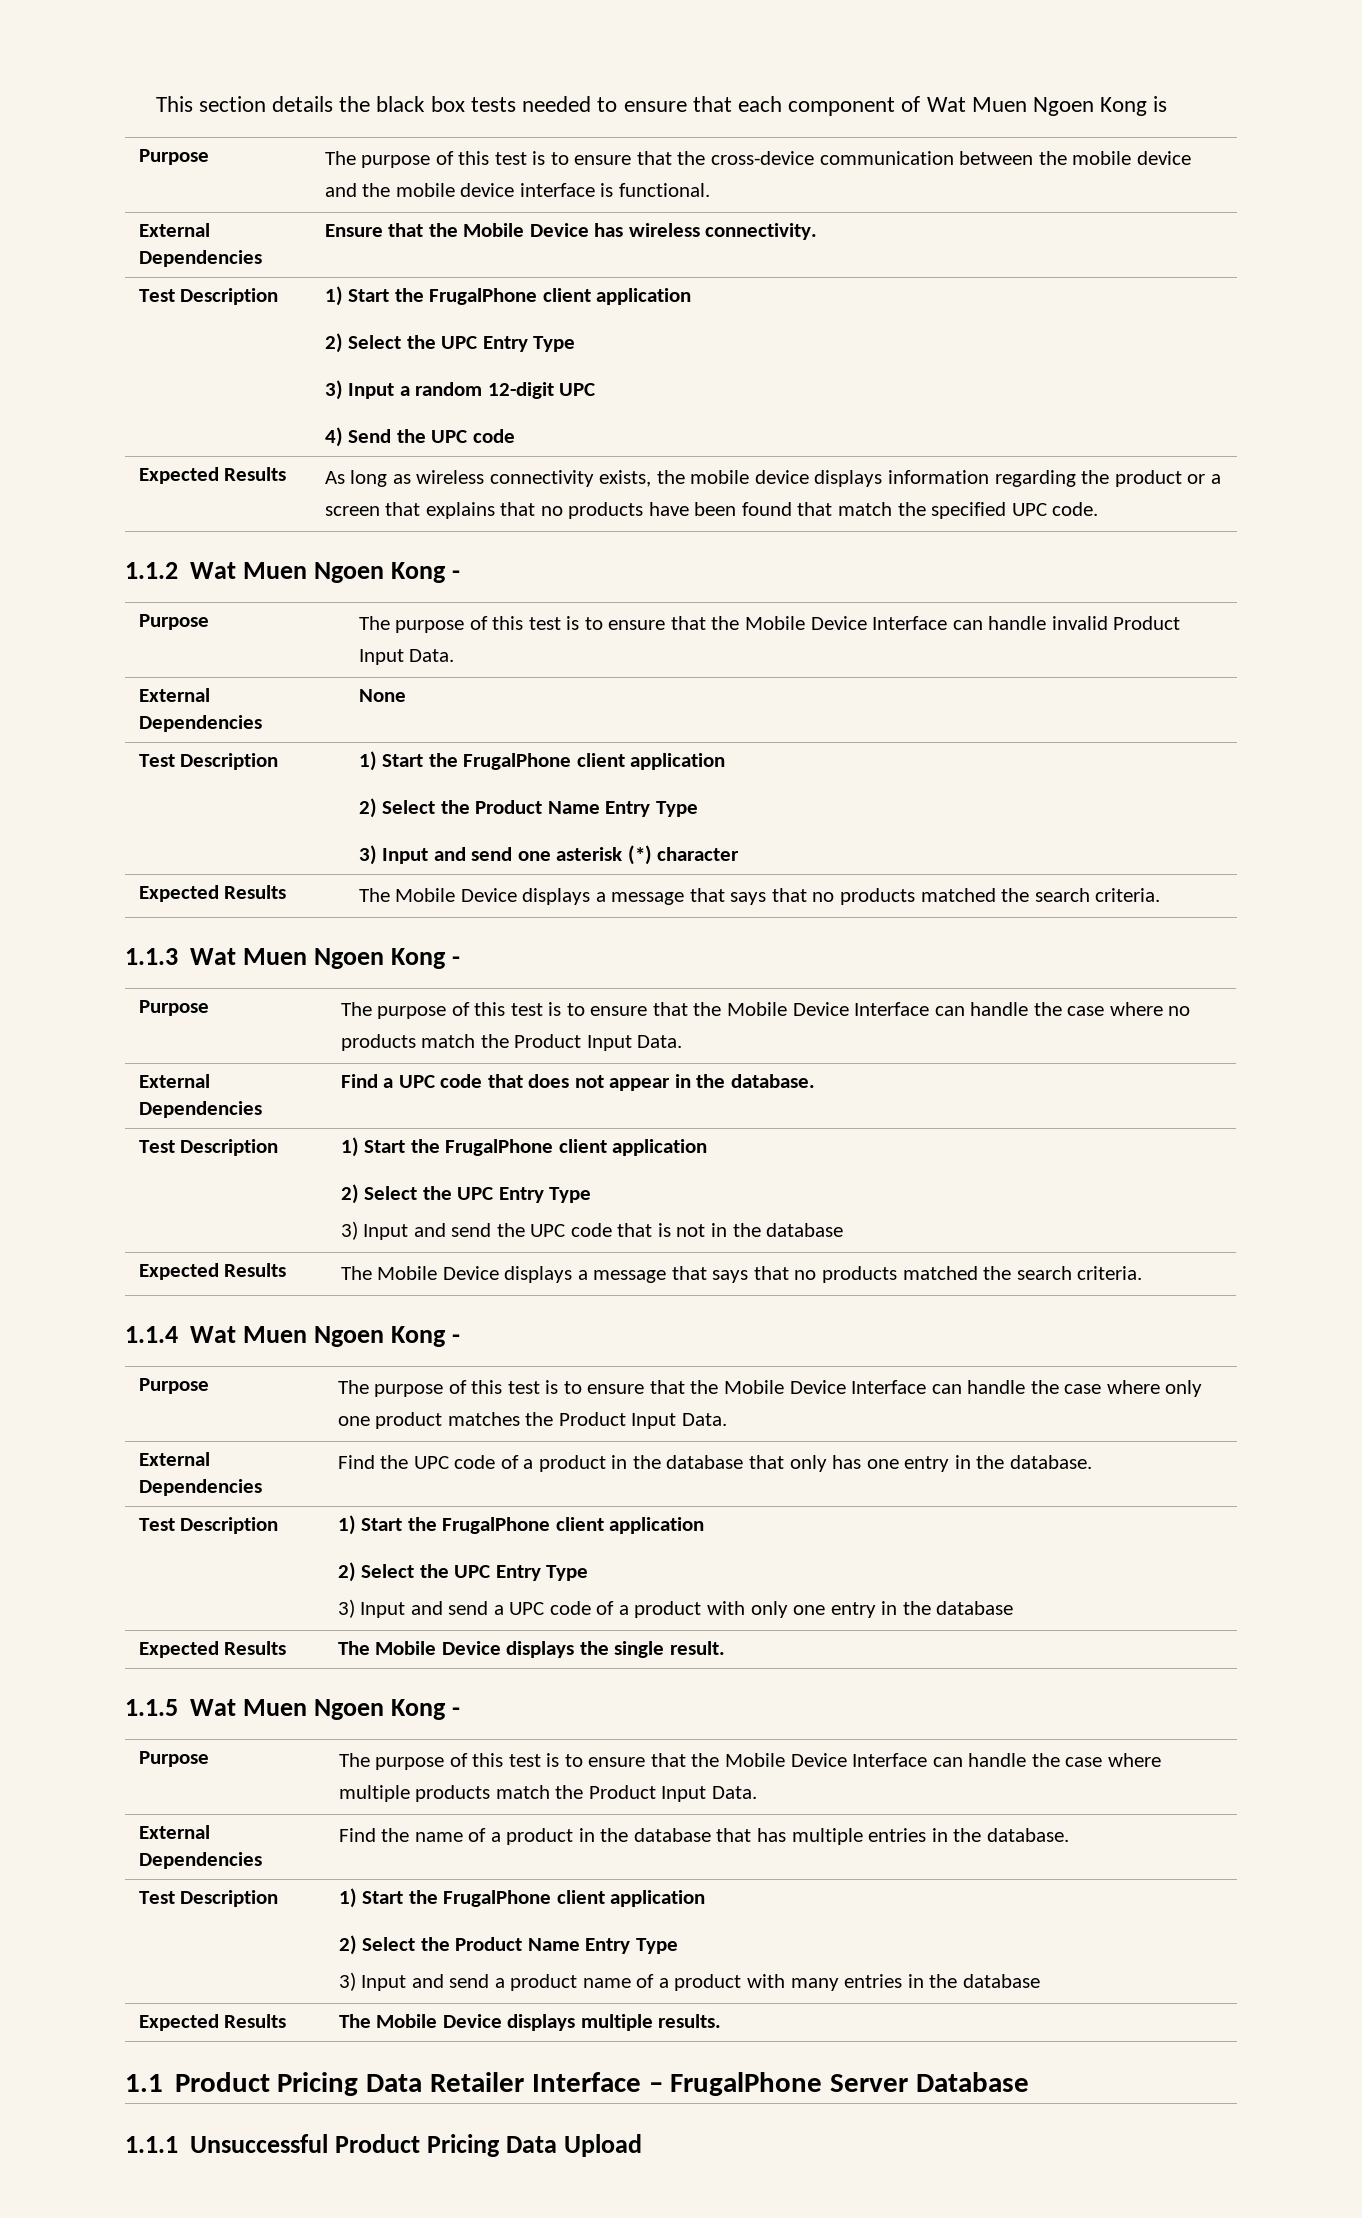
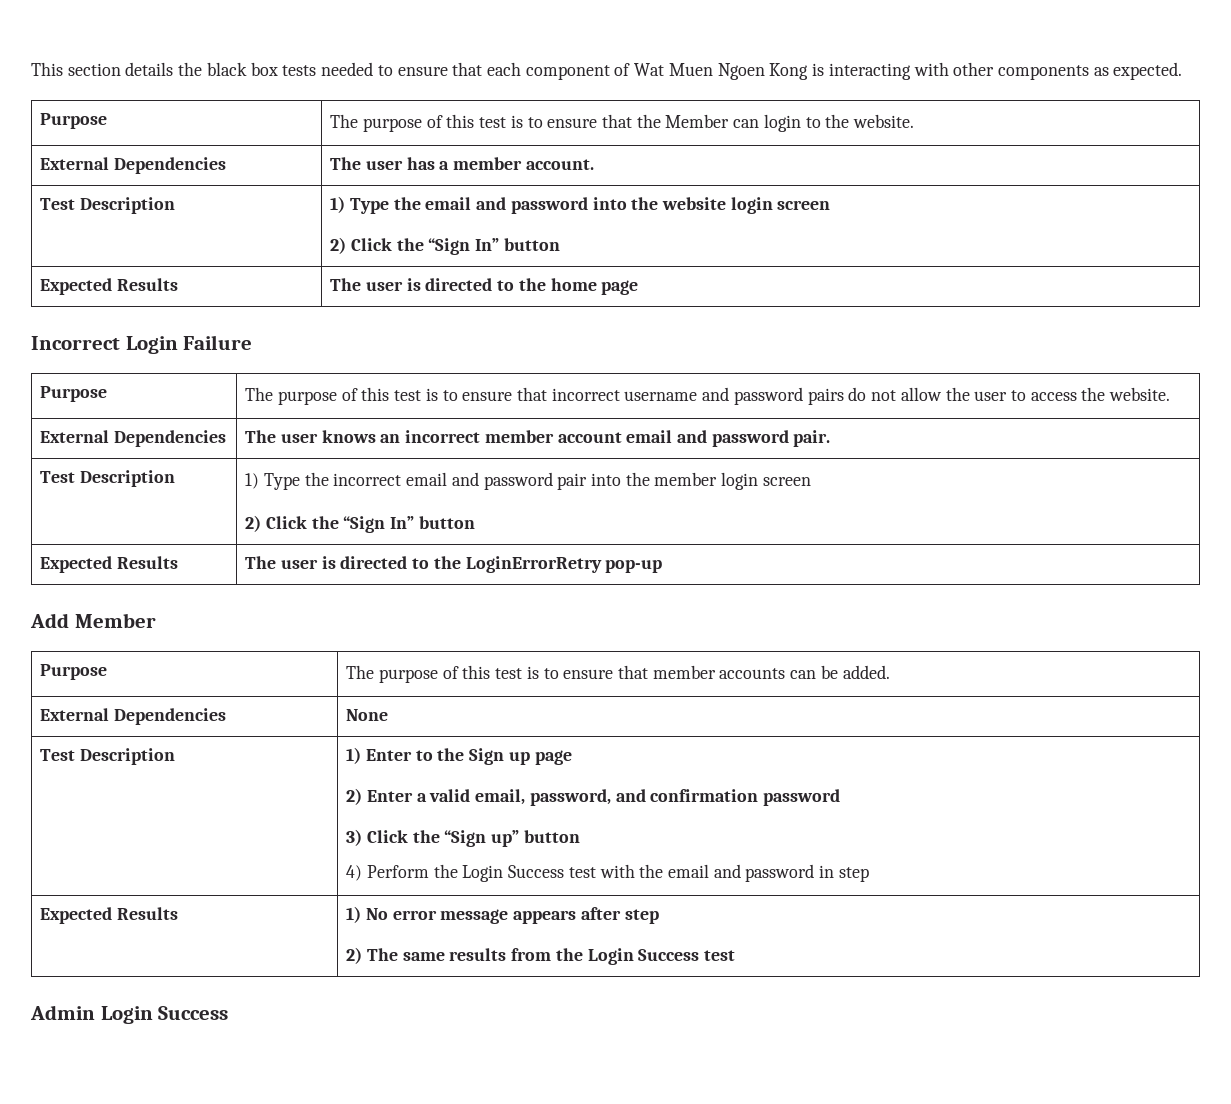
- This section details the black box tests needed to ensure that each component of Wat Muen Ngoen Kong is
+ This section details the black box tests needed to ensure that each component of Wat Muen Ngoen Kong is interacting with other components as expected.
- Purpose | The purpose of this test is to ensure that the cross-device communication between the mobile device and the mobile device interface is functional.
- External Dependencies | Ensure that the Mobile Device has wireless connectivity.
- Test Description | 1) Start the FrugalPhone client application
- 2) Select the UPC Entry Type
- 3) Input a random 12-digit UPC
- 4) Send the UPC code
- Expected Results | As long as wireless connectivity exists, the mobile device displays information regarding the product or a screen that explains that no products have been found that match the specified UPC code.
- 1.1.2 Wat Muen Ngoen Kong -
+ Purpose | The purpose of this test is to ensure that the Member can login to the website.
+ External Dependencies | The user has a member account.
+ Test Description | 1) Type the email and password into the website login screen
+ 2) Click the “Sign In” button
+ Expected Results | The user is directed to the home page
+ Incorrect Login Failure
- Purpose | The purpose of this test is to ensure that the Mobile Device Interface can handle invalid Product Input Data.
- External Dependencies | None
- Test Description | 1) Start the FrugalPhone client application
- 2) Select the Product Name Entry Type
- 3) Input and send one asterisk (*) character
- Expected Results | The Mobile Device displays a message that says that no products matched the search criteria.
- 1.1.3 Wat Muen Ngoen Kong -
+ Purpose | The purpose of this test is to ensure that incorrect username and password pairs do not allow the user to access the website.
+ External Dependencies | The user knows an incorrect member account email and password pair.
+ Test Description | 1) Type the incorrect email and password pair into the member login screen
+ 2) Click the “Sign In” button
+ Expected Results | The user is directed to the LoginErrorRetry pop-up
+ Add Member
- Purpose | The purpose of this test is to ensure that the Mobile Device Interface can handle the case where no products match the Product Input Data.
- External Dependencies | Find a UPC code that does not appear in the database.
- Test Description | 1) Start the FrugalPhone client application
- 2) Select the UPC Entry Type
- 3) Input and send the UPC code that is not in the database
- Expected Results | The Mobile Device displays a message that says that no products matched the search criteria.
- 1.1.4 Wat Muen Ngoen Kong -
- Purpose | The purpose of this test is to ensure that the Mobile Device Interface can handle the case where only one product matches the Product Input Data.
- External Dependencies | Find the UPC code of a product in the database that only has one entry in the database.
- Test Description | 1) Start the FrugalPhone client application
- 2) Select the UPC Entry Type
- 3) Input and send a UPC code of a product with only one entry in the database
- Expected Results | The Mobile Device displays the single result.
- 1.1.5 Wat Muen Ngoen Kong -
- Purpose | The purpose of this test is to ensure that the Mobile Device Interface can handle the case where multiple products match the Product Input Data.
- External Dependencies | Find the name of a product in the database that has multiple entries in the database.
- Test Description | 1) Start the FrugalPhone client application
- 2) Select the Product Name Entry Type
- 3) Input and send a product name of a product with many entries in the database
- Expected Results | The Mobile Device displays multiple results.
- 1.1 Product Pricing Data Retailer Interface – FrugalPhone Server Database
- 1.1.1 Unsuccessful Product Pricing Data Upload
+ Purpose | The purpose of this test is to ensure that member accounts can be added.
+ External Dependencies | None
+ Test Description | 1) Enter to the Sign up page
+ 2) Enter a valid email, password, and confirmation password
+ 3) Click the “Sign up” button
+ 4) Perform the Login Success test with the email and password in step
+ Expected Results | 1) No error message appears after step
+ 2) The same results from the Login Success test
+ Admin Login Success

